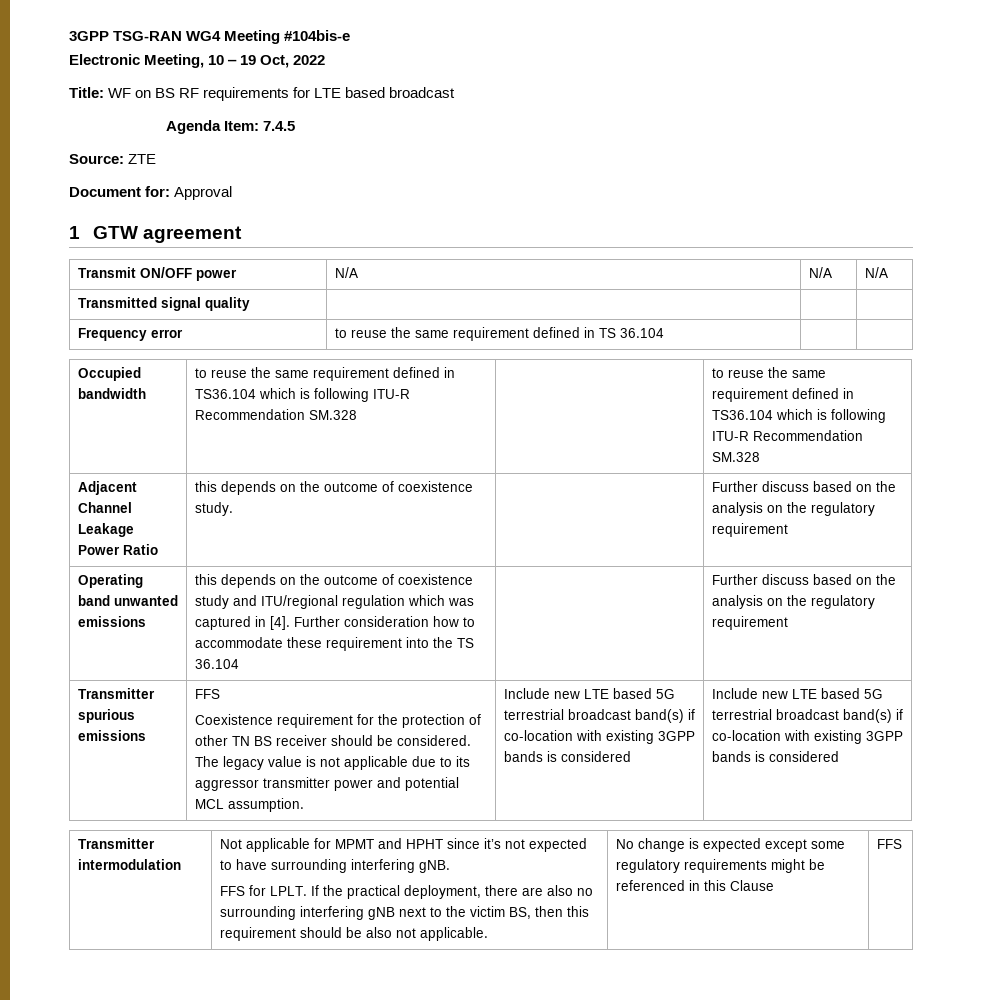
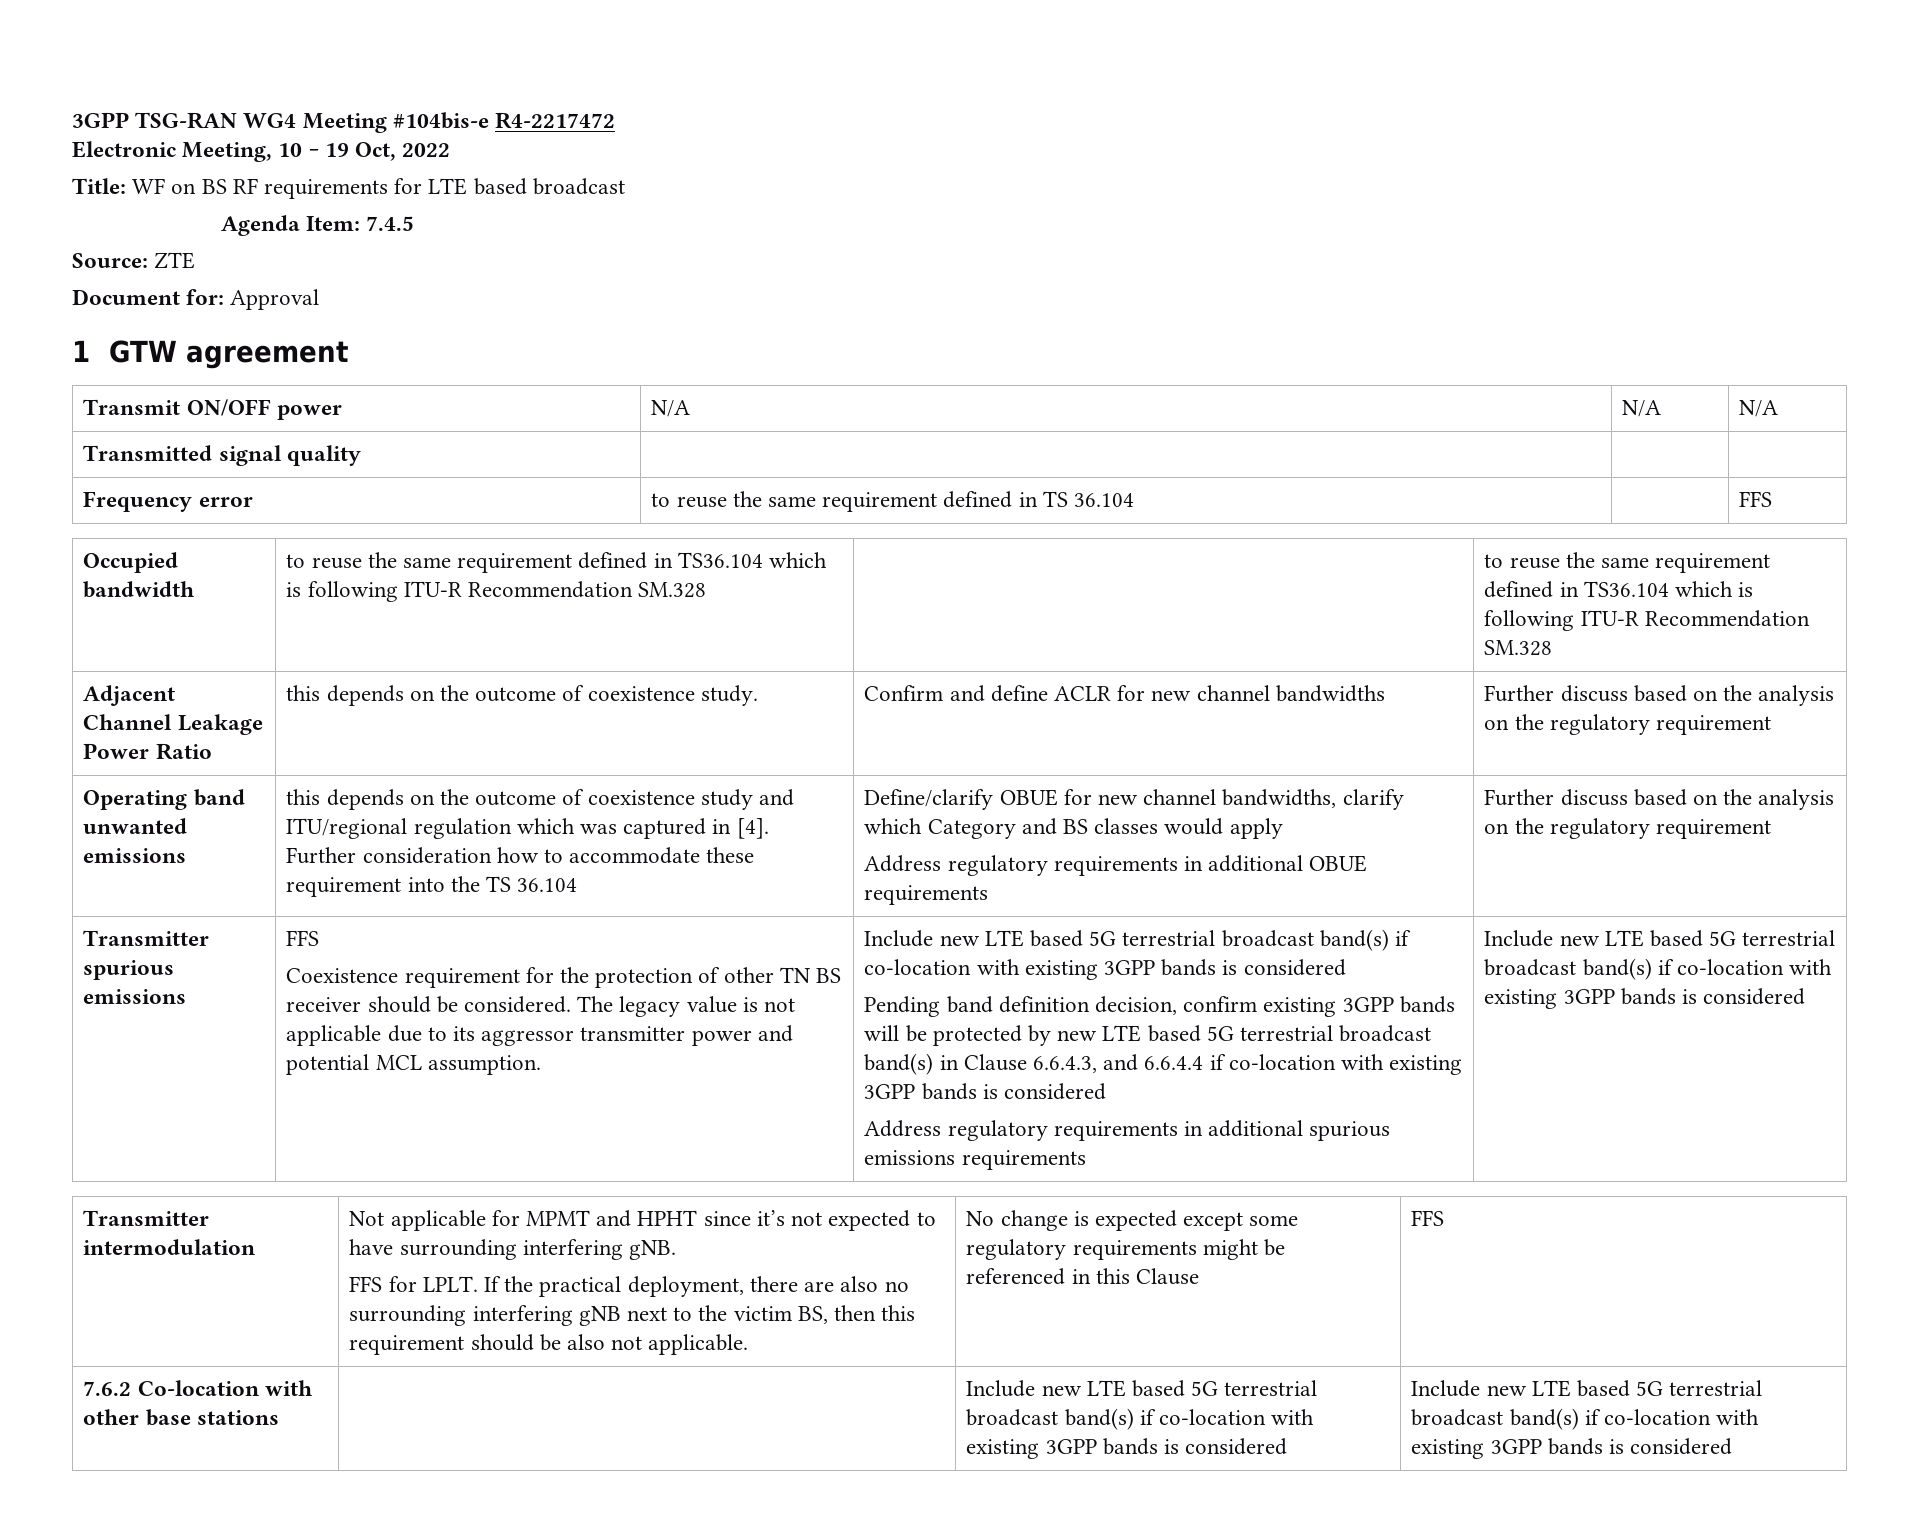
- 3GPP TSG-RAN WG4 Meeting #104bis-e
+ 3GPP TSG-RAN WG4 Meeting #104bis-e R4-2217472
- Frequency error | to reuse the same requirement defined in TS 36.104 | |
+ Frequency error | to reuse the same requirement defined in TS 36.104 | | FFS
- Adjacent Channel Leakage Power Ratio | this depends on the outcome of coexistence study. | | Further discuss based on the analysis on the regulatory requirement
+ Adjacent Channel Leakage Power Ratio | this depends on the outcome of coexistence study. | Confirm and define ACLR for new channel bandwidths | Further discuss based on the analysis on the regulatory requirement
+ Define/clarify OBUE for new channel bandwidths, clarify which Category and BS classes would apply
+ Address regulatory requirements in additional OBUE requirements
+ Pending band definition decision, confirm existing 3GPP bands will be protected by new LTE based 5G terrestrial broadcast band(s) in Clause 6.6.4.3, and 6.6.4.4 if co-location with existing 3GPP bands is considered
+ Address regulatory requirements in additional spurious emissions requirements
+ 7.6.2 Co-location with other base stations | | Include new LTE based 5G terrestrial broadcast band(s) if co-location with existing 3GPP bands is considered | Include new LTE based 5G terrestrial broadcast band(s) if co-location with existing 3GPP bands is considered

